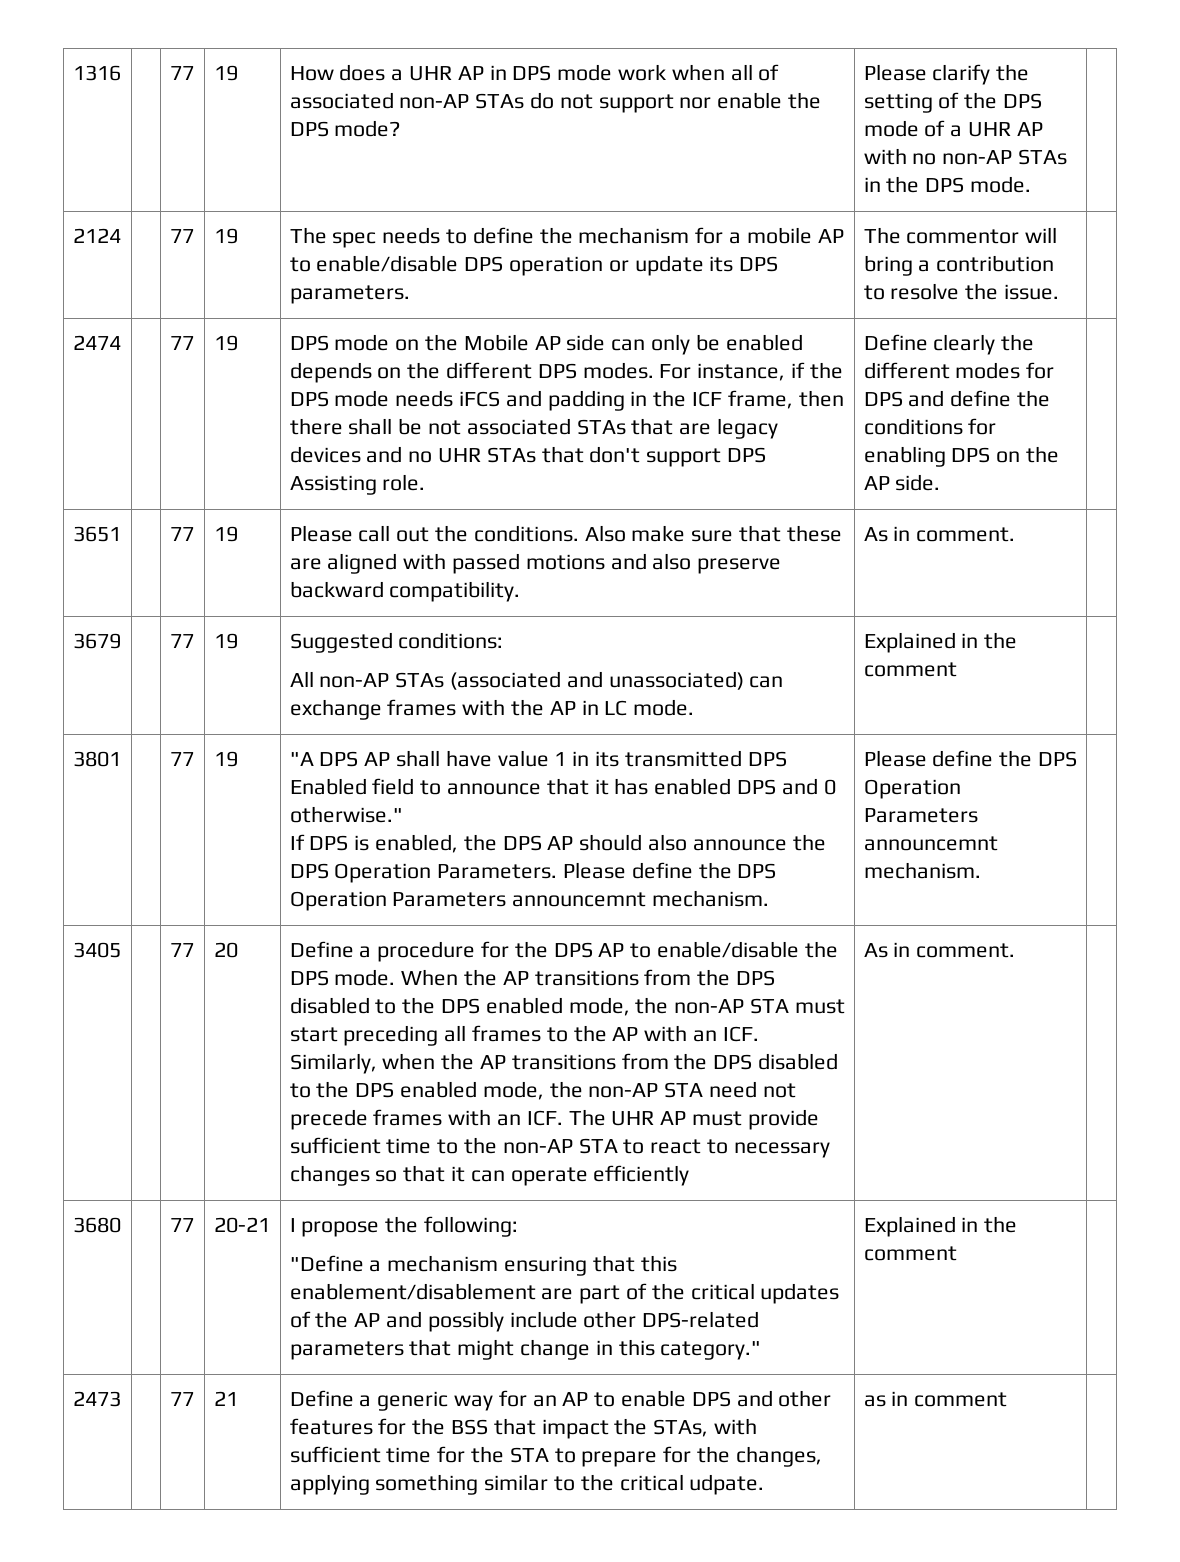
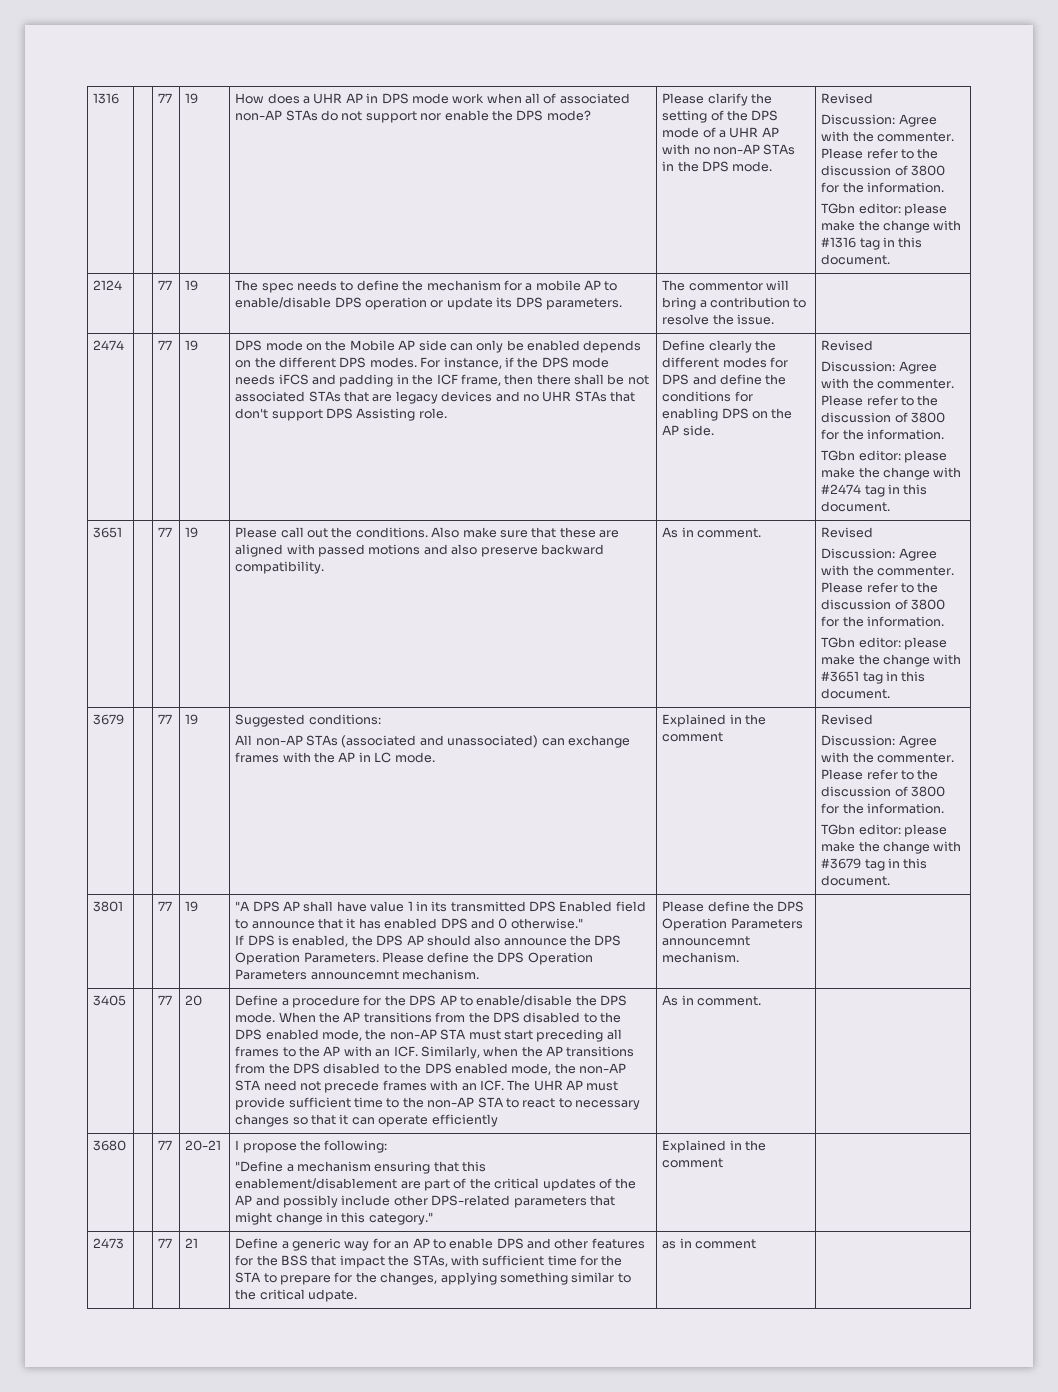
- Please clarify the setting of the DPS mode of a UHR AP with no non-AP STAs in the DPS mode.
+ Please clarify the setting of the DPS mode of a UHR AP with no non-AP STAs in the DPS mode. | Revised
+ Discussion: Agree with the commenter. Please refer to the discussion of 3800 for the information.
+ TGbn editor: please make the change with #1316 tag in this document.
- Define clearly the different modes for DPS and define the conditions for enabling DPS on the AP side.
+ Define clearly the different modes for DPS and define the conditions for enabling DPS on the AP side. | Revised
+ Discussion: Agree with the commenter. Please refer to the discussion of 3800 for the information.
+ TGbn editor: please make the change with #2474 tag in this document.
- Also make sure that these are aligned with passed motions and also preserve backward compatibility. | As in comment.
+ Also make sure that these are aligned with passed motions and also preserve backward compatibility. | As in comment. | Revised
+ Discussion: Agree with the commenter. Please refer to the discussion of 3800 for the information.
+ TGbn editor: please make the change with #3651 tag in this document.
- All non-AP STAs (associated and unassociated) can exchange frames with the AP in LC mode. | Explained in the comment
+ All non-AP STAs (associated and unassociated) can exchange frames with the AP in LC mode. | Explained in the comment | Revised
+ Discussion: Agree with the commenter. Please refer to the discussion of 3800 for the information.
+ TGbn editor: please make the change with #3679 tag in this document.

